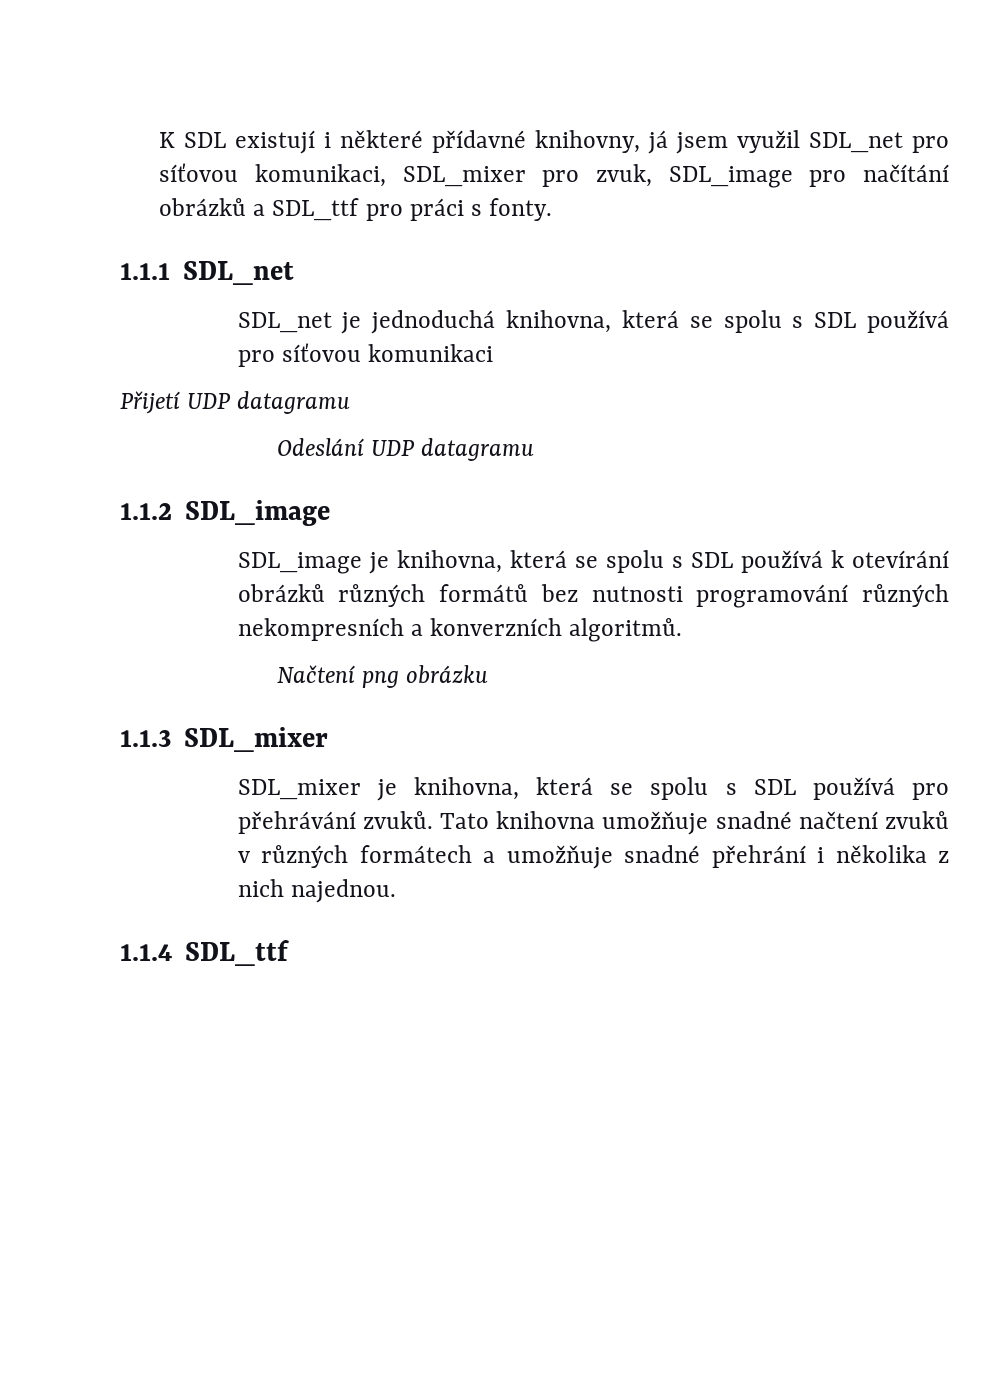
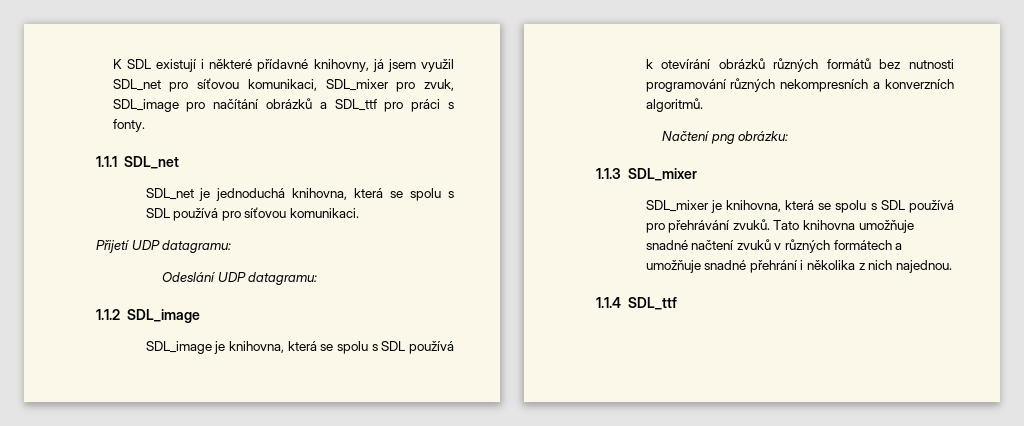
- SDL_net je jednoduchá knihovna, která se spolu s SDL používá pro síťovou komunikaci
+ SDL_net je jednoduchá knihovna, která se spolu s SDL používá pro síťovou komunikaci.
- Přijetí UDP datagramu
+ Přijetí UDP datagramu:
- Odeslání UDP datagramu
+ Odeslání UDP datagramu:
- Načtení png obrázku
+ Načtení png obrázku:

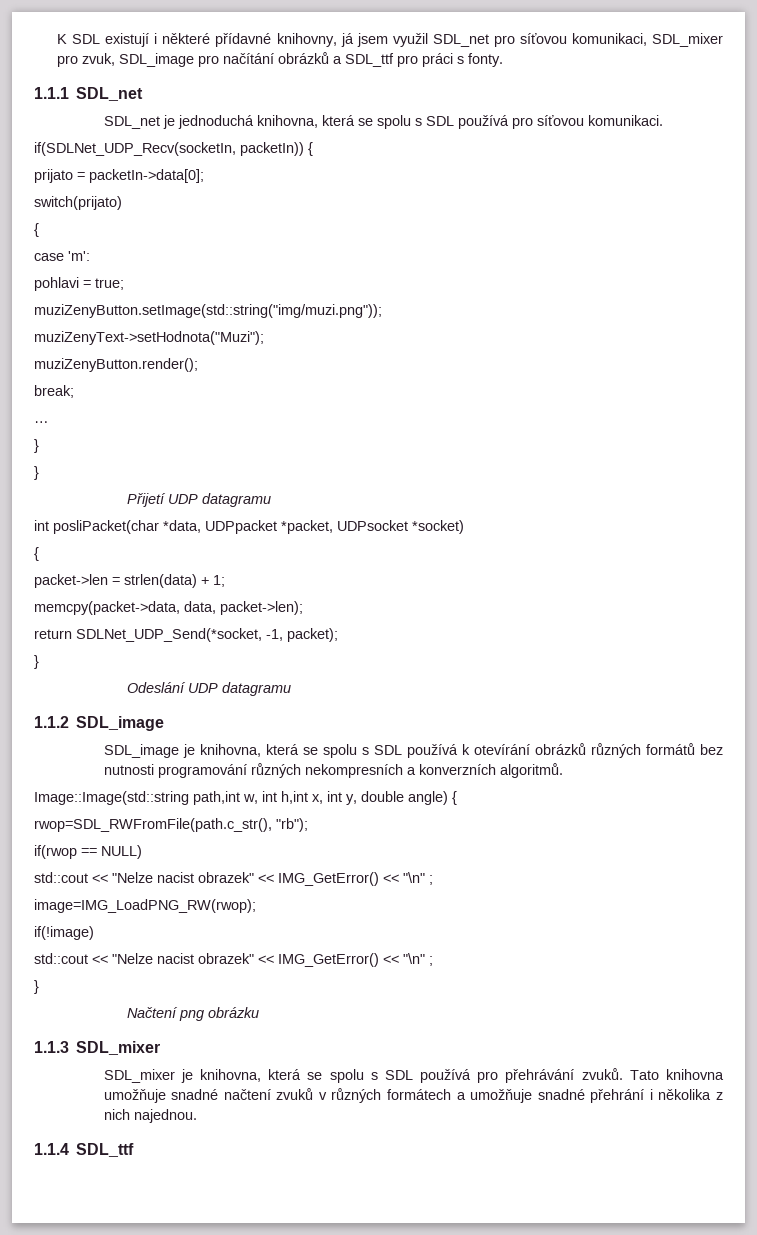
- Přijetí UDP datagramu:
+ if(SDLNet_UDP_Recv(socketIn, packetIn)) {
+ prijato = packetIn->data[0];
+ switch(prijato)
+ {
+ case 'm':
+ pohlavi = true;
+ muziZenyButton.setImage(std::string("img/muzi.png"));
+ muziZenyText->setHodnota("Muzi");
+ muziZenyButton.render();
+ break;
+ …
+ }
+ }
+ Přijetí UDP datagramu
+ int posliPacket(char *data, UDPpacket *packet, UDPsocket *socket)
+ {
+ packet->len = strlen(data) + 1;
+ memcpy(packet->data, data, packet->len);
+ return SDLNet_UDP_Send(*socket, -1, packet);
+ }
- Odeslání UDP datagramu:
+ Odeslání UDP datagramu
+ Image::Image(std::string path,int w, int h,int x, int y, double angle) {
+ rwop=SDL_RWFromFile(path.c_str(), "rb");
+ if(rwop == NULL)
+ std::cout << "Nelze nacist obrazek" << IMG_GetError() << "\n" ;
+ image=IMG_LoadPNG_RW(rwop);
+ if(!image)
+ std::cout << "Nelze nacist obrazek" << IMG_GetError() << "\n" ;
+ }
- Načtení png obrázku:
+ Načtení png obrázku

